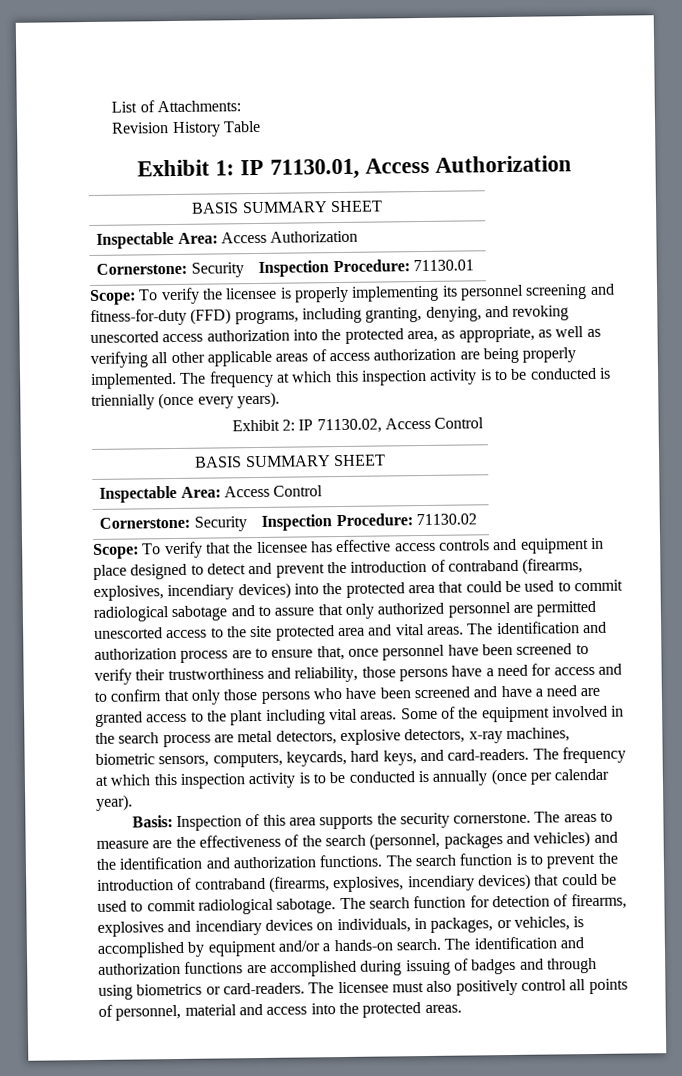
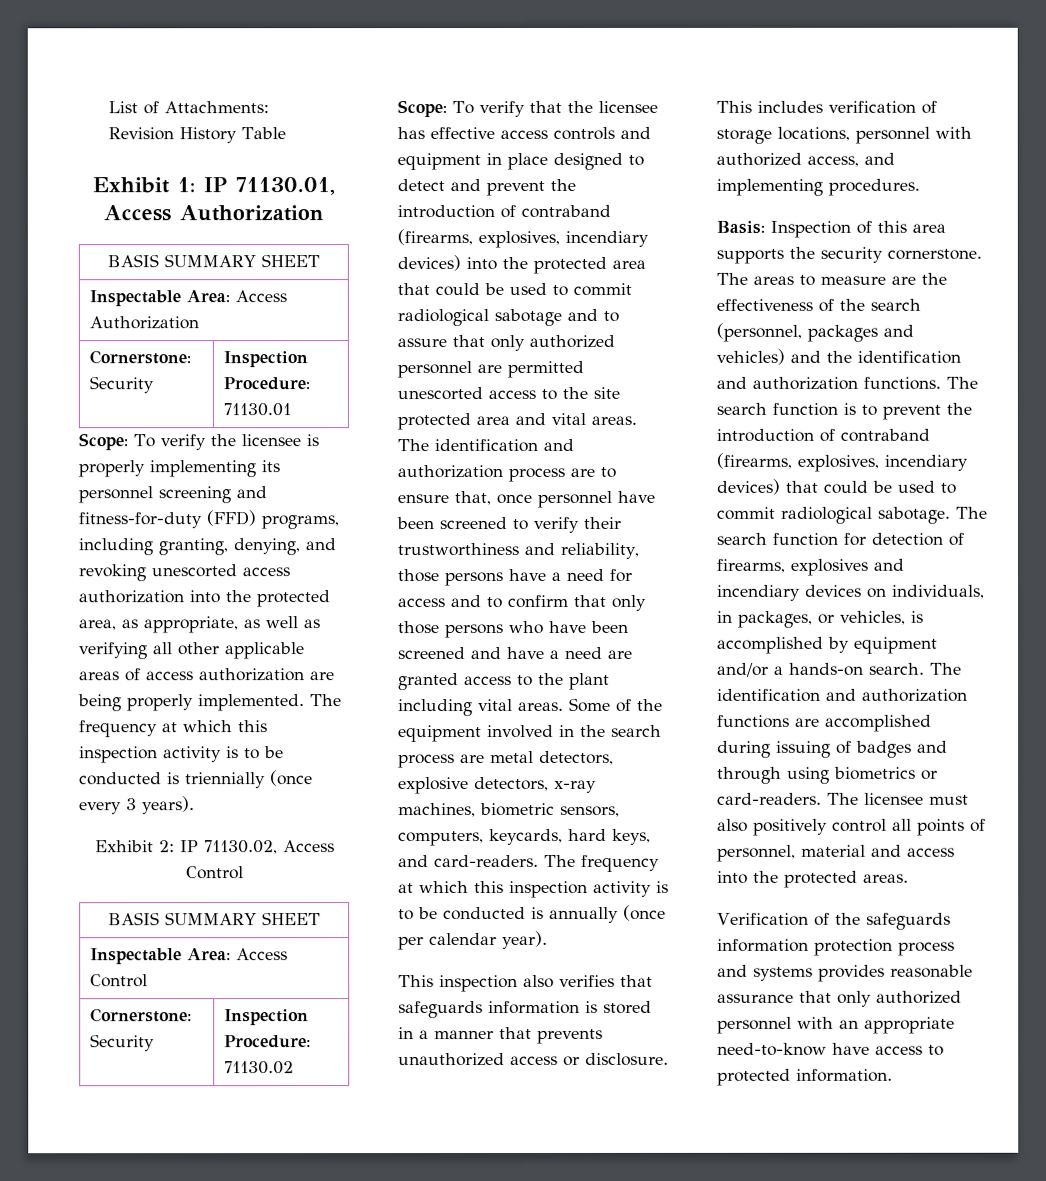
- The frequency at which this inspection activity is to be conducted is triennially (once every years).
+ The frequency at which this inspection activity is to be conducted is triennially (once every 3 years).
+ This inspection also verifies that safeguards information is stored in a manner that prevents unauthorized access or disclosure. This includes verification of storage locations, personnel with authorized access, and implementing procedures.
+ Verification of the safeguards information protection process and systems provides reasonable assurance that only authorized personnel with an appropriate need-to-know have access to protected information.

